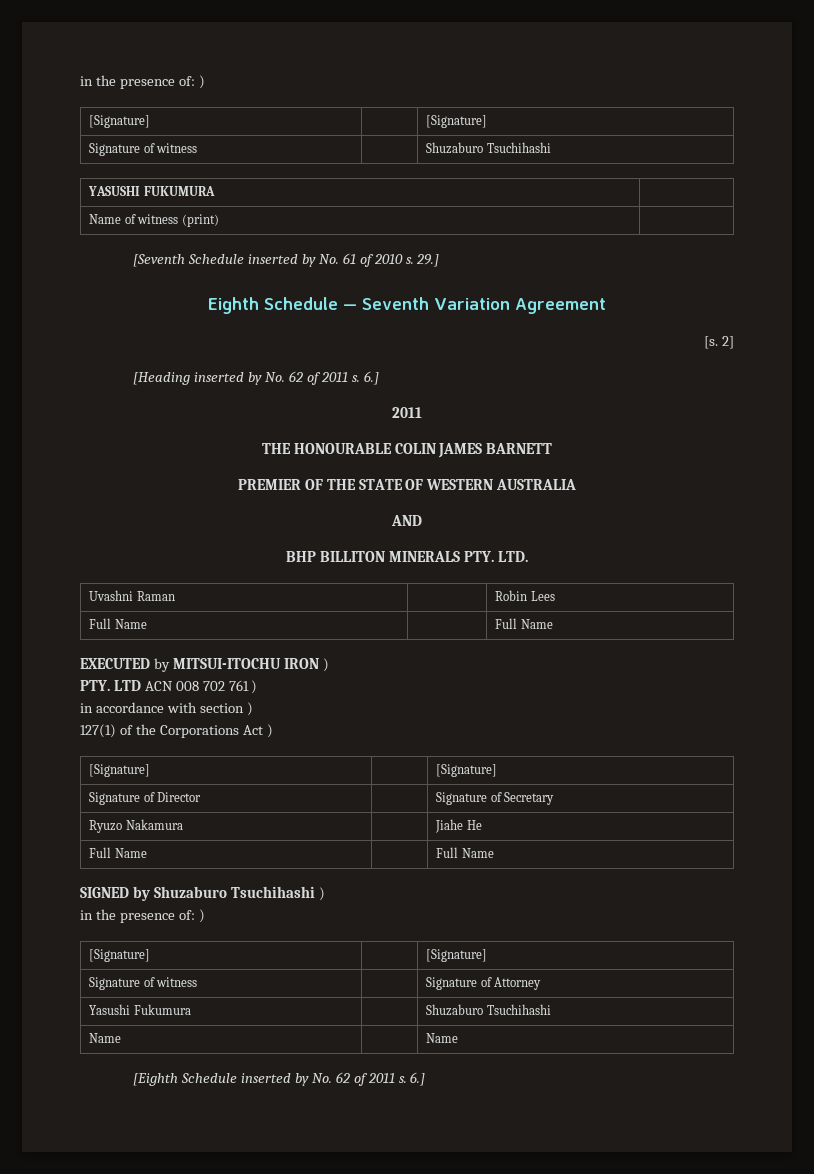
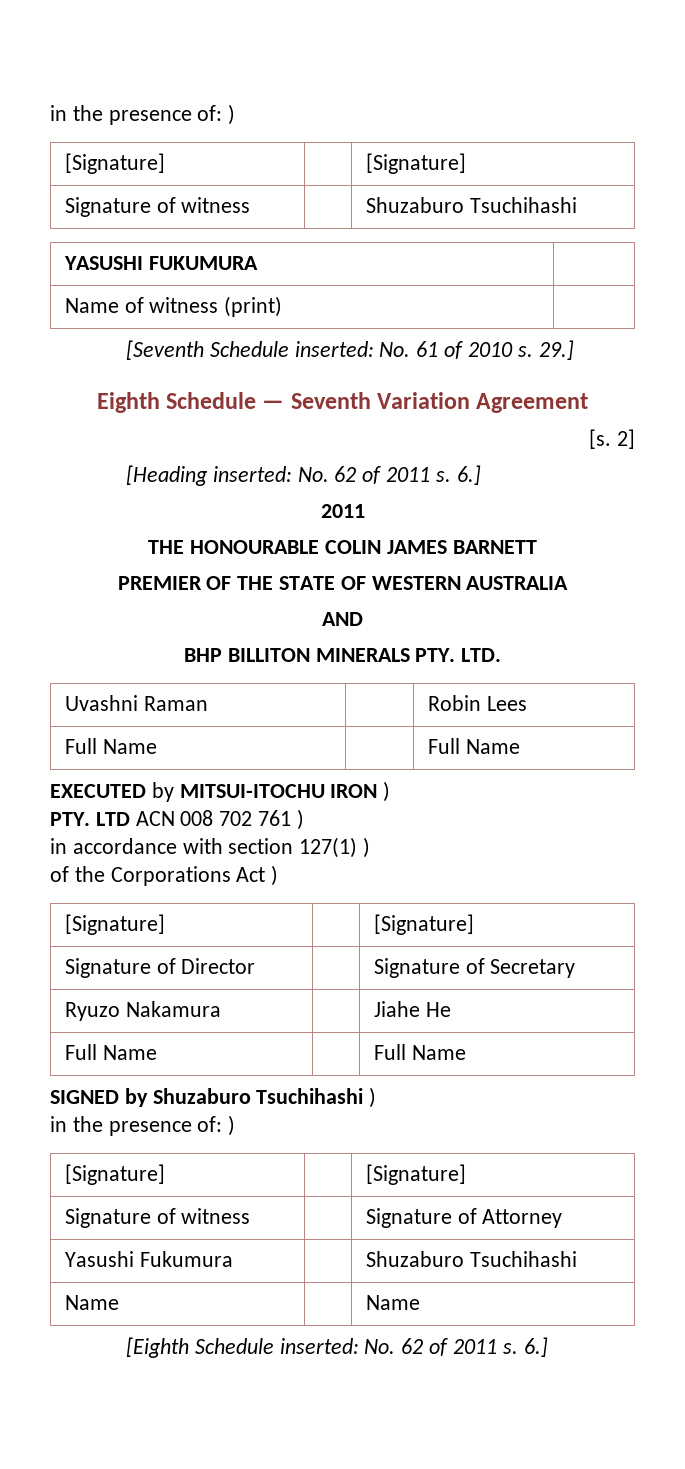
- [Seventh Schedule inserted by No. 61 of 2010 s.
+ [Seventh Schedule inserted: No. 61 of 2010 s.
- [Heading inserted by No. 62 of 2011 s.
+ [Heading inserted: No. 62 of 2011 s.
- in accordance with section )
- 127(1) of the Corporations Act )
+ in accordance with section 127(1) )
+ of the Corporations Act )
- [Eighth Schedule inserted by No. 62 of 2011 s.
+ [Eighth Schedule inserted: No. 62 of 2011 s.

